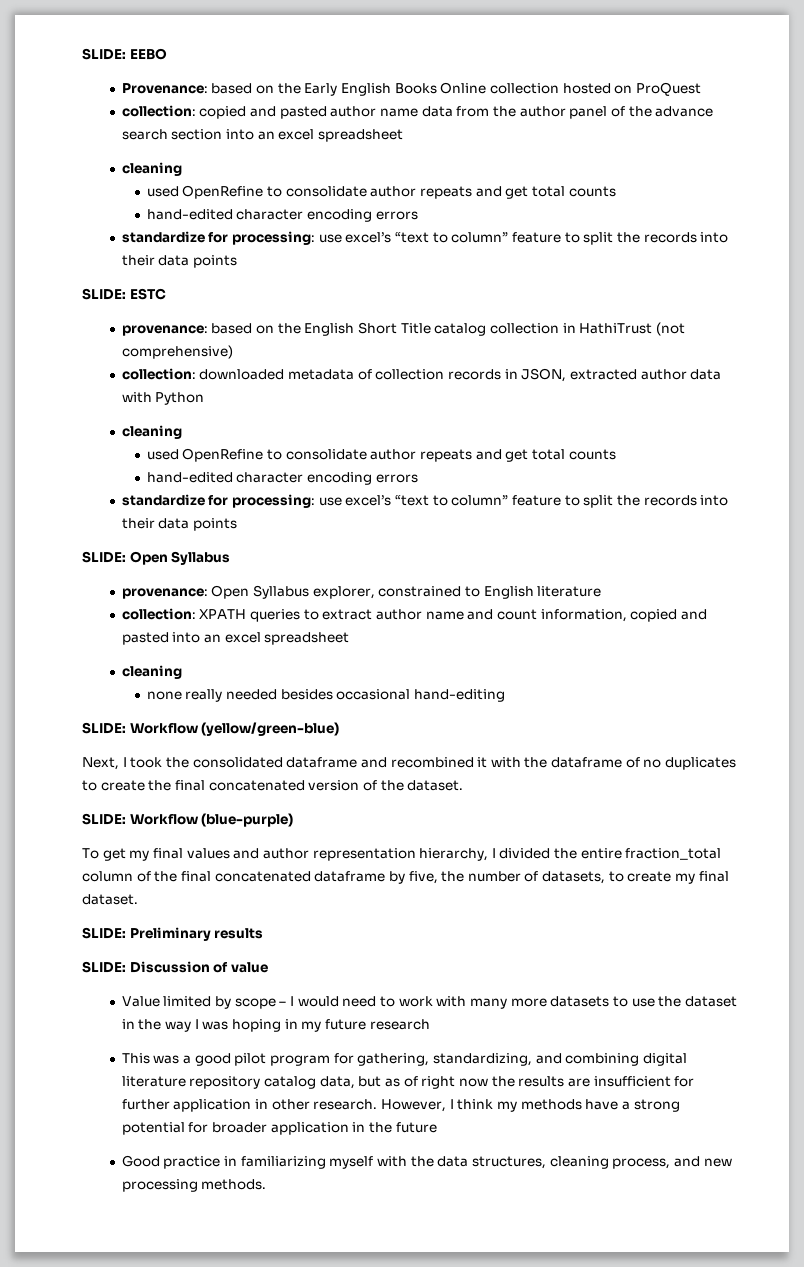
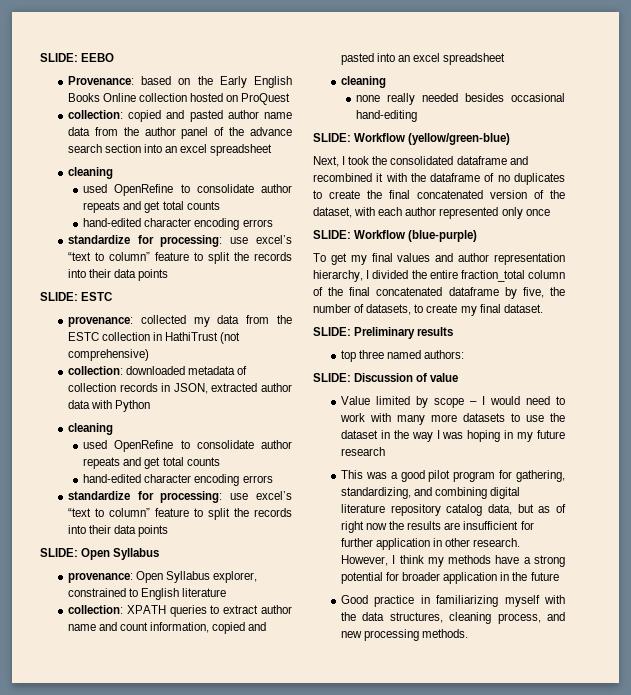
- provenance: based on the English Short Title catalog collection in HathiTrust (not comprehensive)
+ provenance: collected my data from the ESTC collection in HathiTrust (not comprehensive)
- Next, I took the consolidated dataframe and recombined it with the dataframe of no duplicates to create the final concatenated version of the dataset.
+ Next, I took the consolidated dataframe and recombined it with the dataframe of no duplicates to create the final concatenated version of the dataset, with each author represented only once
+ top three named authors:

